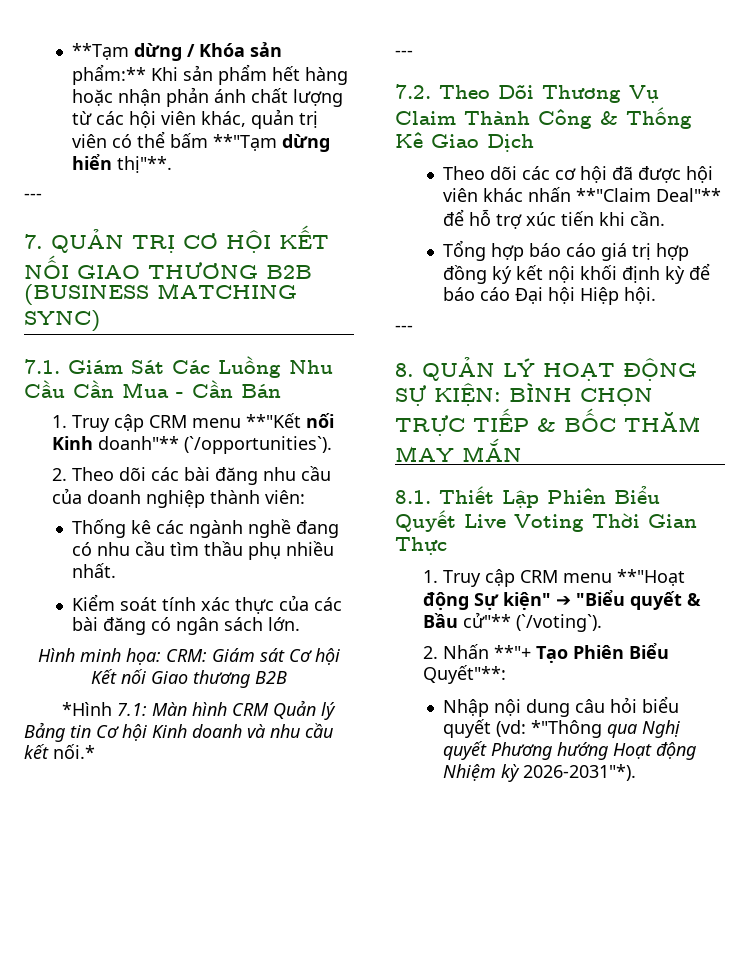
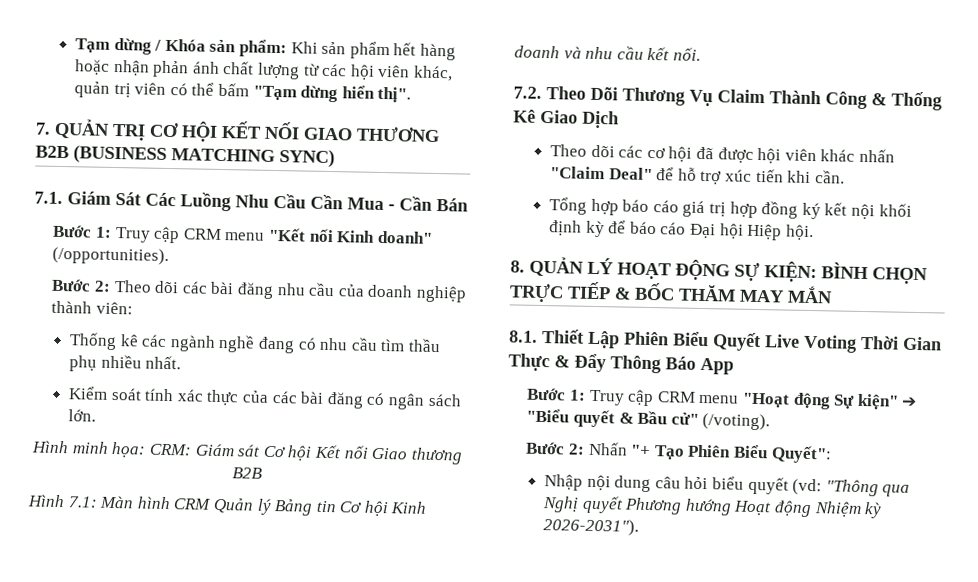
- **Tạm dừng / Khóa sản phẩm:** Khi sản phẩm hết hàng hoặc nhận phản ánh chất lượng từ các hội viên khác, quản trị viên có thể bấm **"Tạm dừng hiển thị"**.
- ---
+ Tạm dừng / Khóa sản phẩm: Khi sản phẩm hết hàng hoặc nhận phản ánh chất lượng từ các hội viên khác, quản trị viên có thể bấm "Tạm dừng hiển thị".
- 1. Truy cập CRM menu **"Kết nối Kinh doanh"** (`/opportunities`).
- 2. Theo dõi các bài đăng nhu cầu của doanh nghiệp thành viên:
+ Bước 1: Truy cập CRM menu "Kết nối Kinh doanh" (/opportunities).
+ Bước 2: Theo dõi các bài đăng nhu cầu của doanh nghiệp thành viên:
- *Hình 7.1: Màn hình CRM Quản lý Bảng tin Cơ hội Kinh doanh và nhu cầu kết nối.*
- ---
+ Hình 7.1: Màn hình CRM Quản lý Bảng tin Cơ hội Kinh doanh và nhu cầu kết nối.
- Theo dõi các cơ hội đã được hội viên khác nhấn **"Claim Deal"** để hỗ trợ xúc tiến khi cần.
+ Theo dõi các cơ hội đã được hội viên khác nhấn "Claim Deal" để hỗ trợ xúc tiến khi cần.
  Tổng hợp báo cáo giá trị hợp đồng ký kết nội khối định kỳ để báo cáo Đại hội Hiệp hội.
- ---
- 8.1. Thiết Lập Phiên Biểu Quyết Live Voting Thời Gian Thực
- 1. Truy cập CRM menu **"Hoạt động Sự kiện" ➔ "Biểu quyết & Bầu cử"** (`/voting`).
- 2. Nhấn **"+ Tạo Phiên Biểu Quyết"**:
+ 8.1. Thiết Lập Phiên Biểu Quyết Live Voting Thời Gian Thực & Đẩy Thông Báo App
+ Bước 1: Truy cập CRM menu "Hoạt động Sự kiện" ➔ "Biểu quyết & Bầu cử" (/voting).
+ Bước 2: Nhấn "+ Tạo Phiên Biểu Quyết":
- Nhập nội dung câu hỏi biểu quyết (vd: *"Thông qua Nghị quyết Phương hướng Hoạt động Nhiệm kỳ 2026-2031"*).
+ Nhập nội dung câu hỏi biểu quyết (vd: "Thông qua Nghị quyết Phương hướng Hoạt động Nhiệm kỳ 2026-2031").

